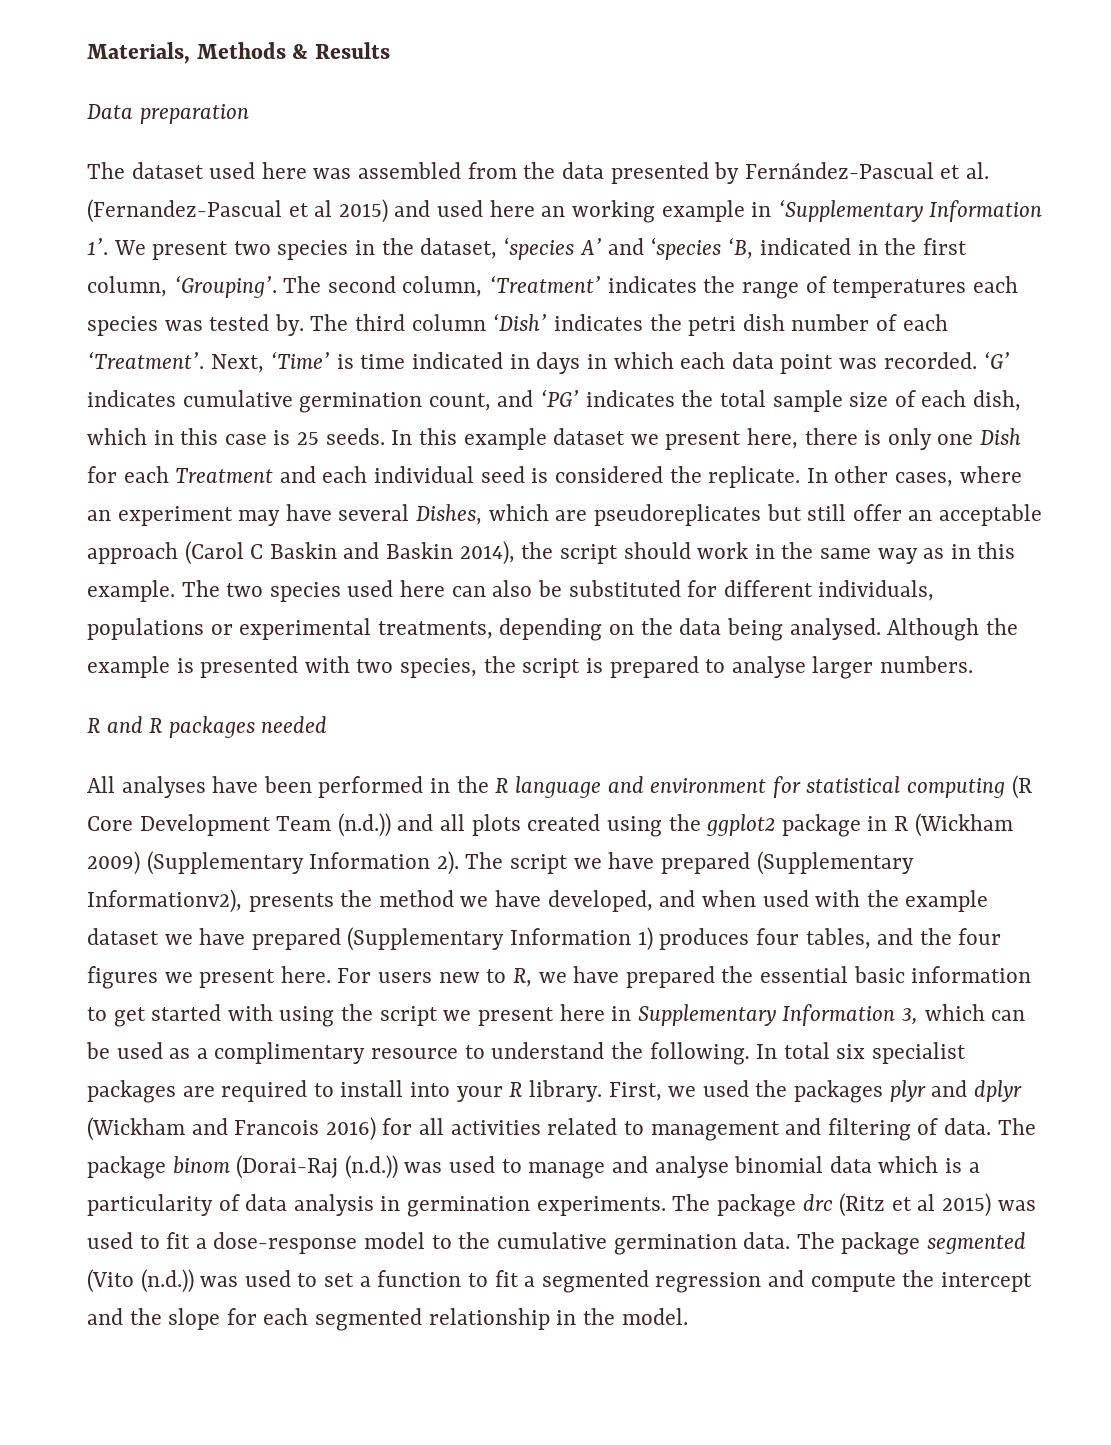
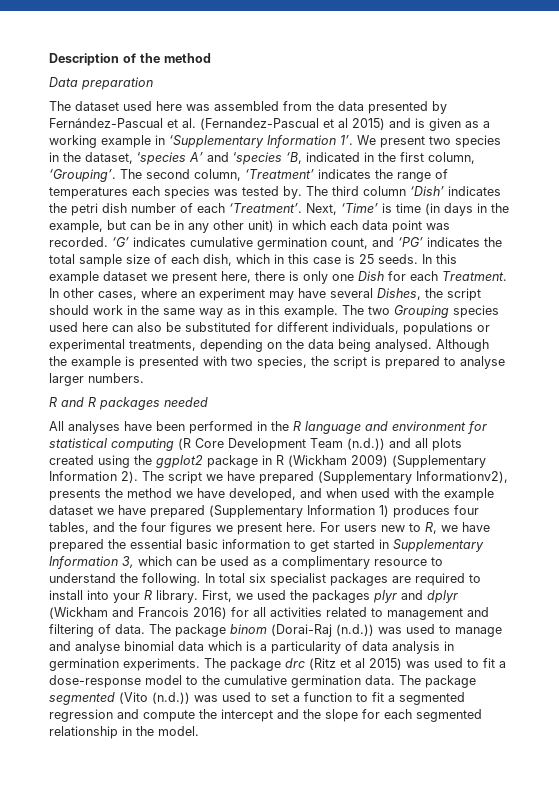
- Materials, Methods & Results
+ Description of the method
- The dataset used here was assembled from the data presented by Fernández-Pascual et al. (Fernandez-Pascual et al 2015) and used here an working example in ‘Supplementary Information 1’.
+ The dataset used here was assembled from the data presented by Fernández-Pascual et al. (Fernandez-Pascual et al 2015) and is given as a working example in ‘Supplementary Information 1’.
- Next, ‘Time’ is time indicated in days in which each data point was recorded.
+ Next, ‘Time’ is time (in days in the example, but can be in any other unit) in which each data point was recorded.
- In this example dataset we present here, there is only one Dish for each Treatment and each individual seed is considered the replicate.
+ In this example dataset we present here, there is only one Dish for each Treatment.
- In other cases, where an experiment may have several Dishes, which are pseudoreplicates but still offer an acceptable approach (Carol C Baskin and Baskin 2014), the script should work in the same way as in this example.
+ In other cases, where an experiment may have several Dishes, the script should work in the same way as in this example.
- The two species used here can also be substituted for different individuals, populations or experimental treatments, depending on the data being analysed.
+ The two Grouping species used here can also be substituted for different individuals, populations or experimental treatments, depending on the data being analysed.
- For users new to R, we have prepared the essential basic information to get started with using the script we present here in Supplementary Information 3, which can be used as a complimentary resource to understand the following.
+ For users new to R, we have prepared the essential basic information to get started in Supplementary Information 3, which can be used as a complimentary resource to understand the following.

